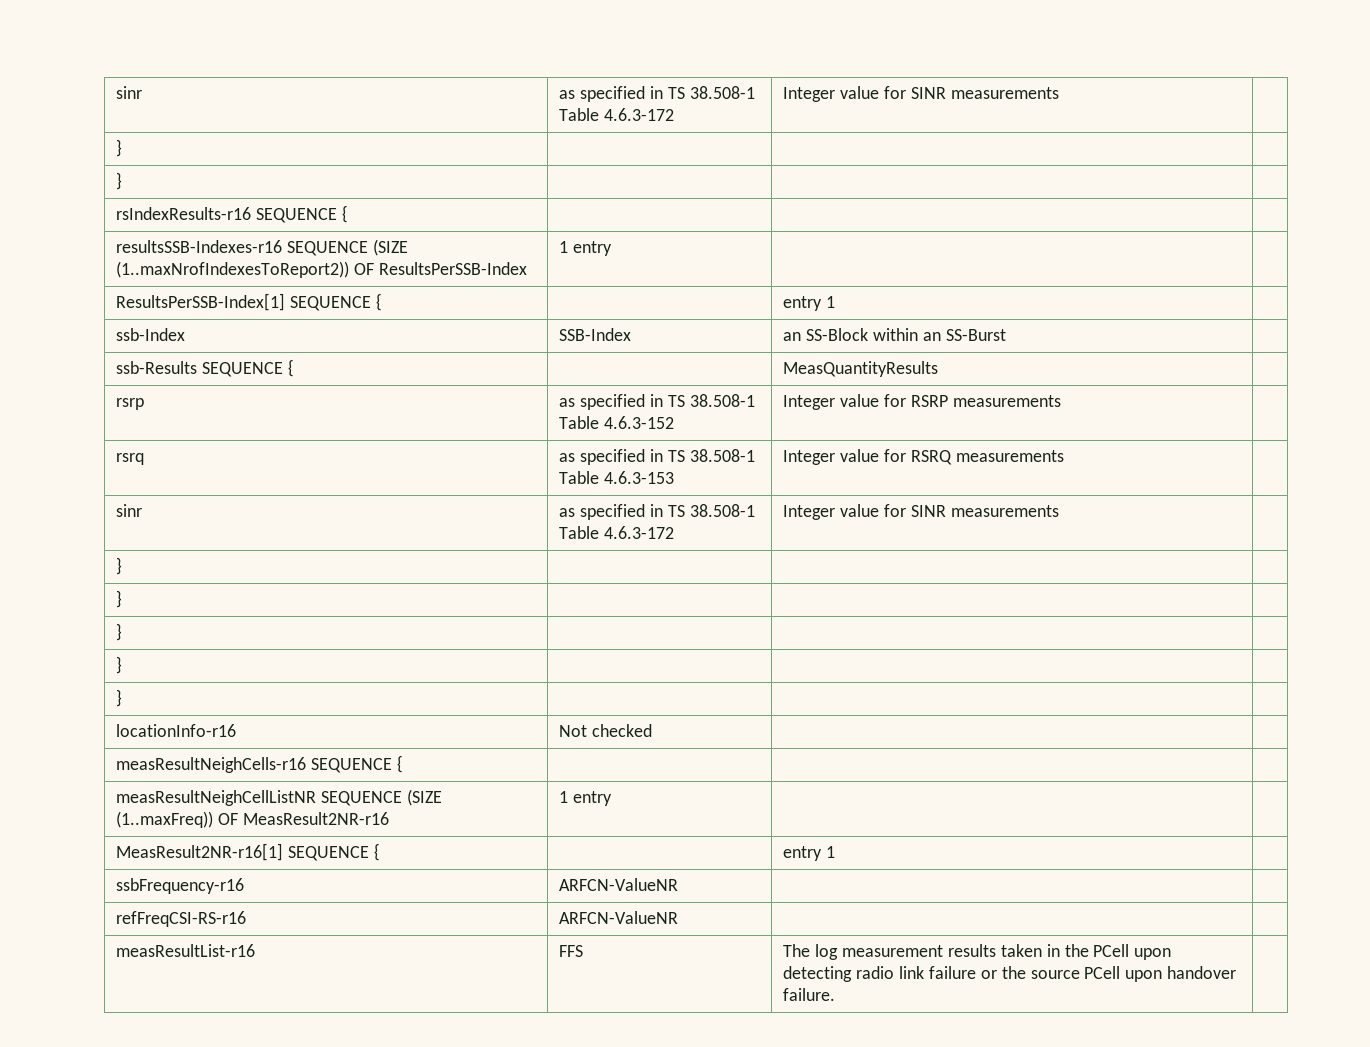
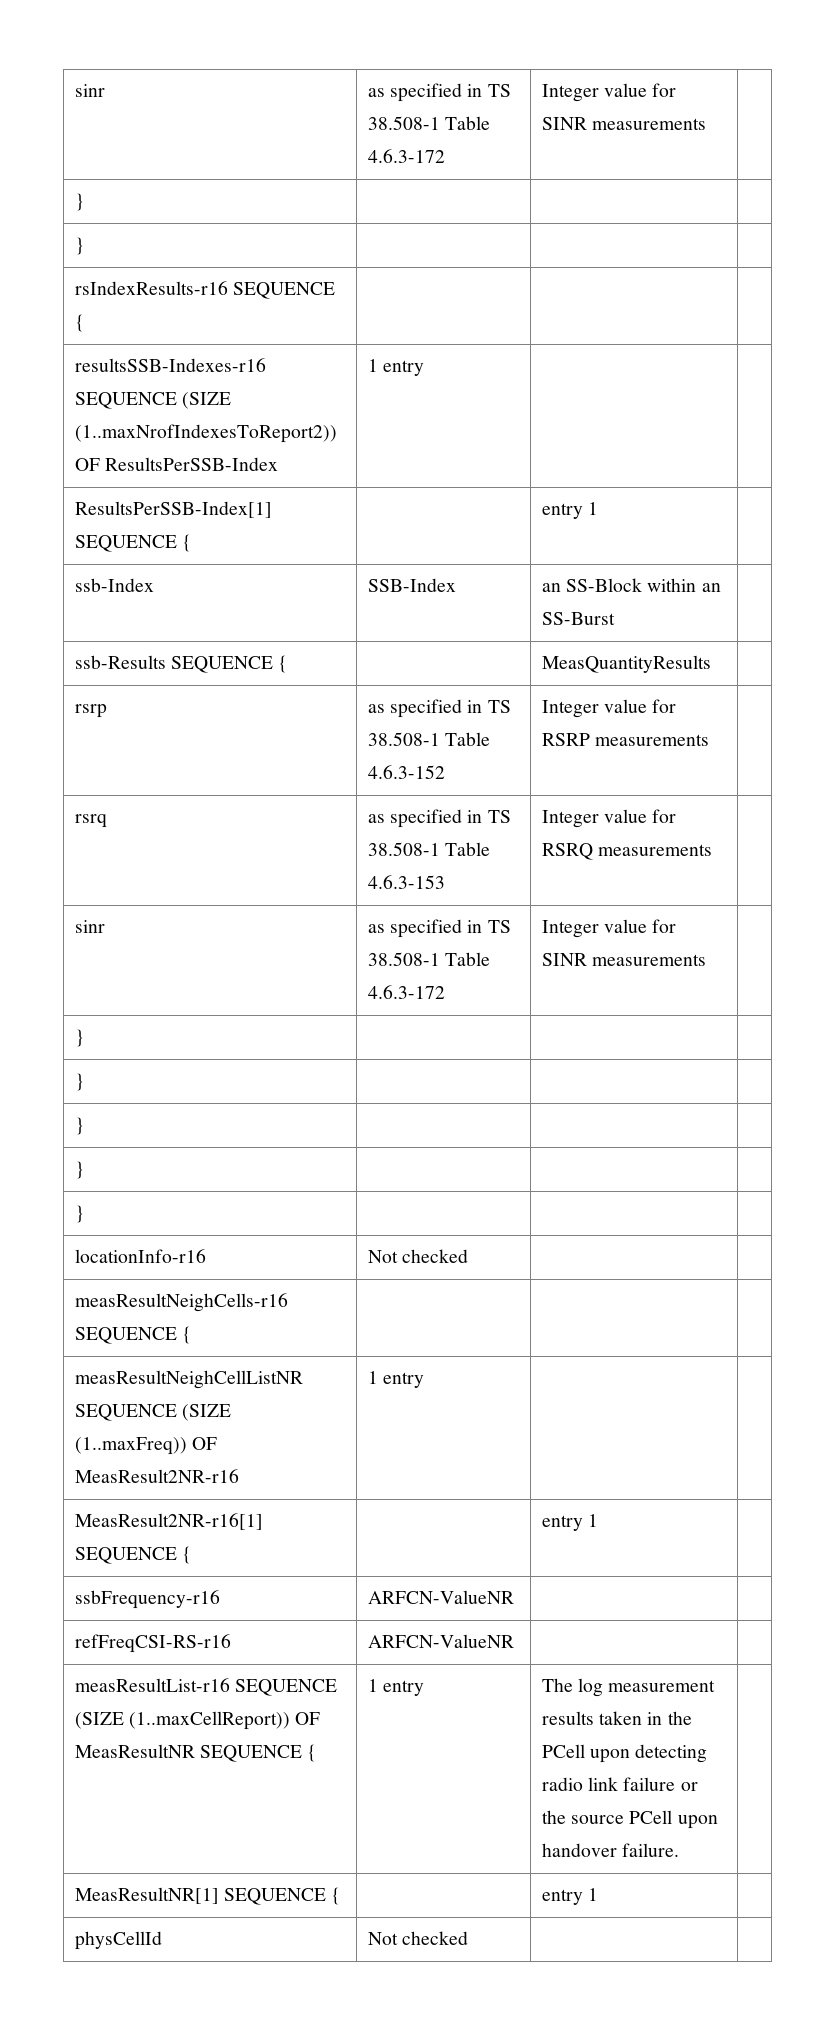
- measResultList-r16 | FFS | The log measurement results taken in the PCell upon detecting radio link failure or the source PCell upon handover failure. |
+ measResultList-r16 SEQUENCE (SIZE (1..maxCellReport)) OF MeasResultNR SEQUENCE { | 1 entry | The log measurement results taken in the PCell upon detecting radio link failure or the source PCell upon handover failure. |
+ MeasResultNR[1] SEQUENCE { | | entry 1 |
+ physCellId | Not checked | |

